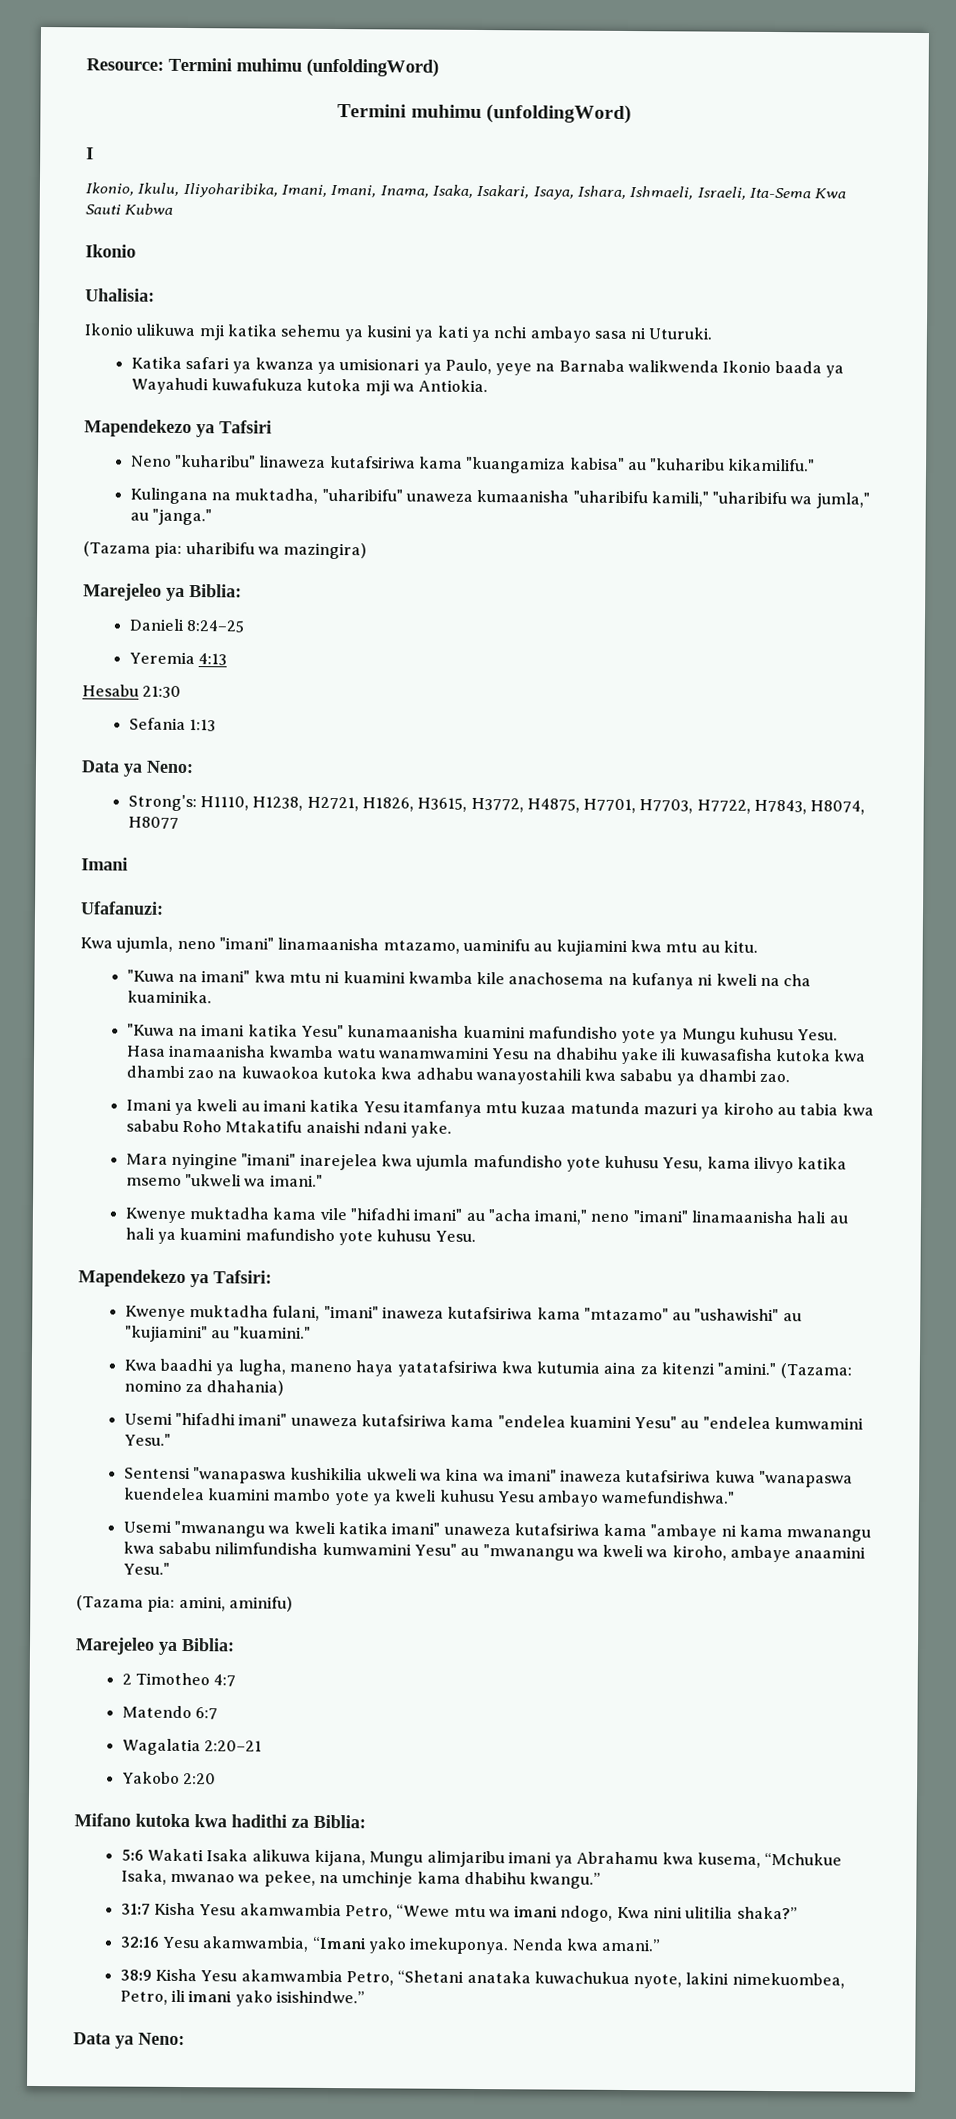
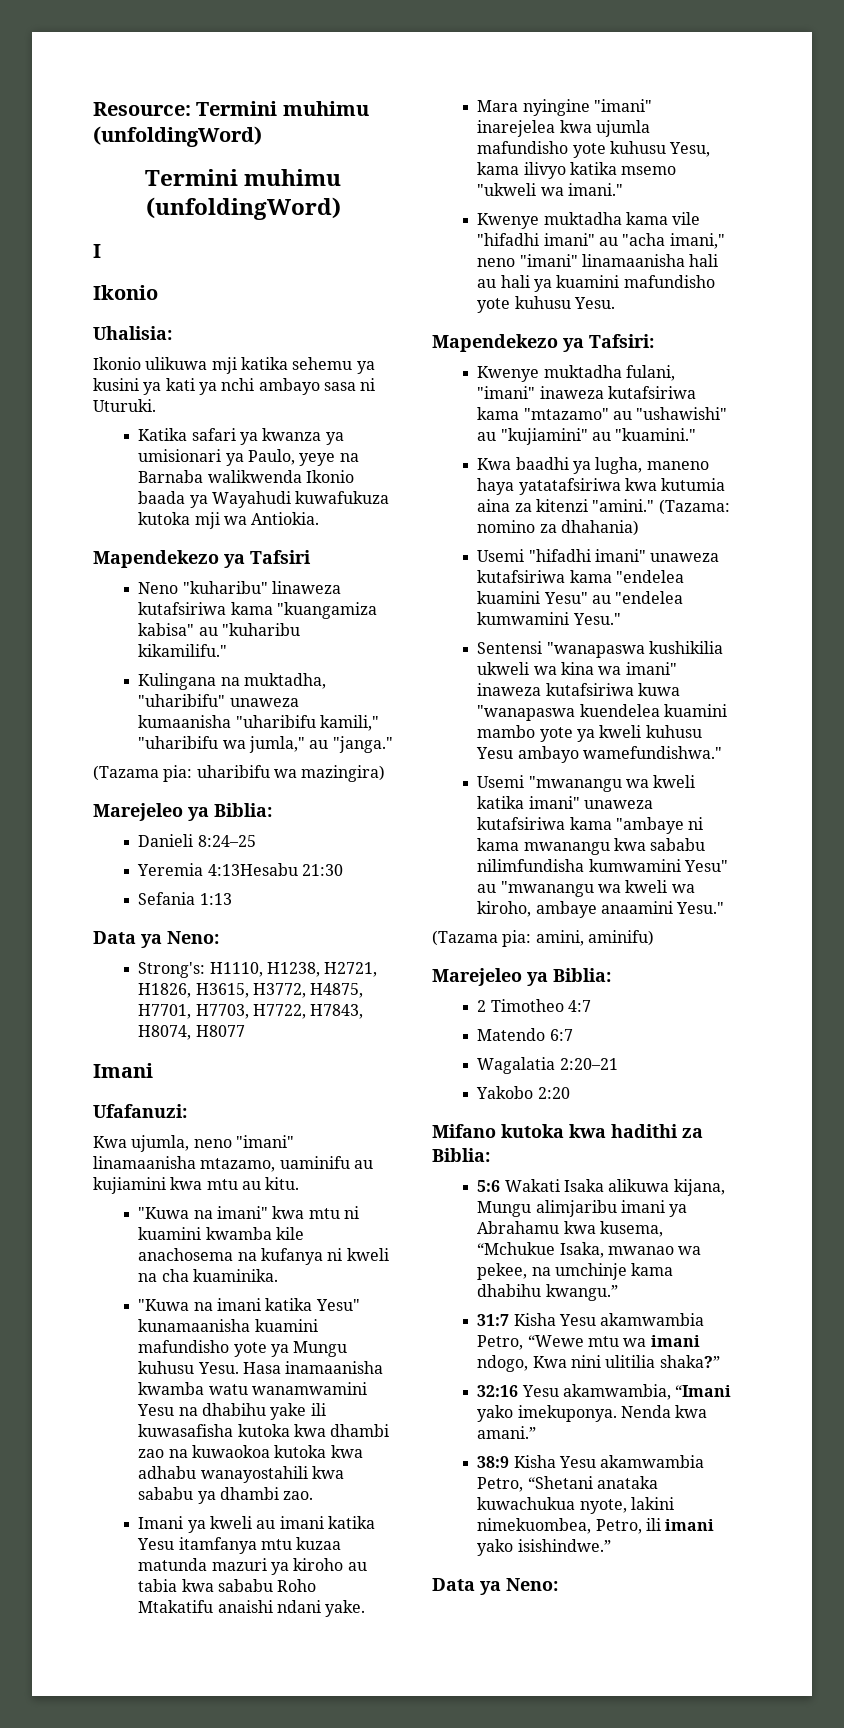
- Ikonio, Ikulu, Iliyoharibika, Imani, Imani, Inama, Isaka, Isakari, Isaya, Ishara, Ishmaeli, Israeli, Ita-Sema Kwa Sauti Kubwa
- Yeremia 4:13
- Hesabu 21:30
+ Yeremia 4:13Hesabu 21:30

